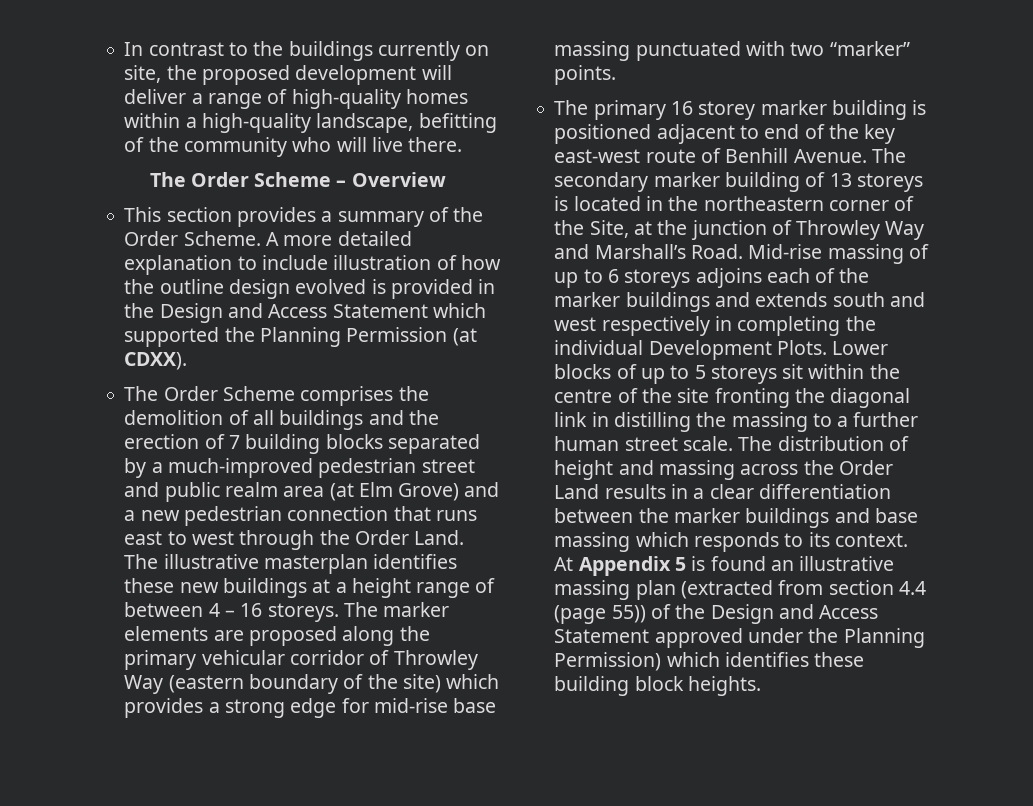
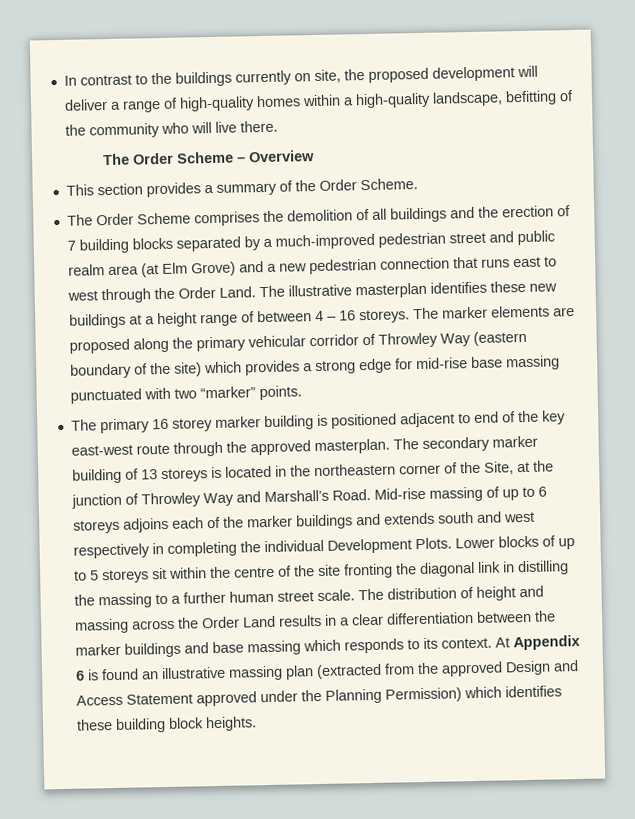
- A more detailed explanation to include illustration of how the outline design evolved is provided in the Design and Access Statement which supported the Planning Permission (at CDXX).
- The primary 16 storey marker building is positioned adjacent to end of the key east-west route of Benhill Avenue.
+ The primary 16 storey marker building is positioned adjacent to end of the key east-west route through the approved masterplan.
- At Appendix 5 is found an illustrative massing plan (extracted from section 4.4 (page 55)) of the Design and Access Statement approved under the Planning Permission) which identifies these building block heights.
+ At Appendix 6 is found an illustrative massing plan (extracted from the approved Design and Access Statement approved under the Planning Permission) which identifies these building block heights.

